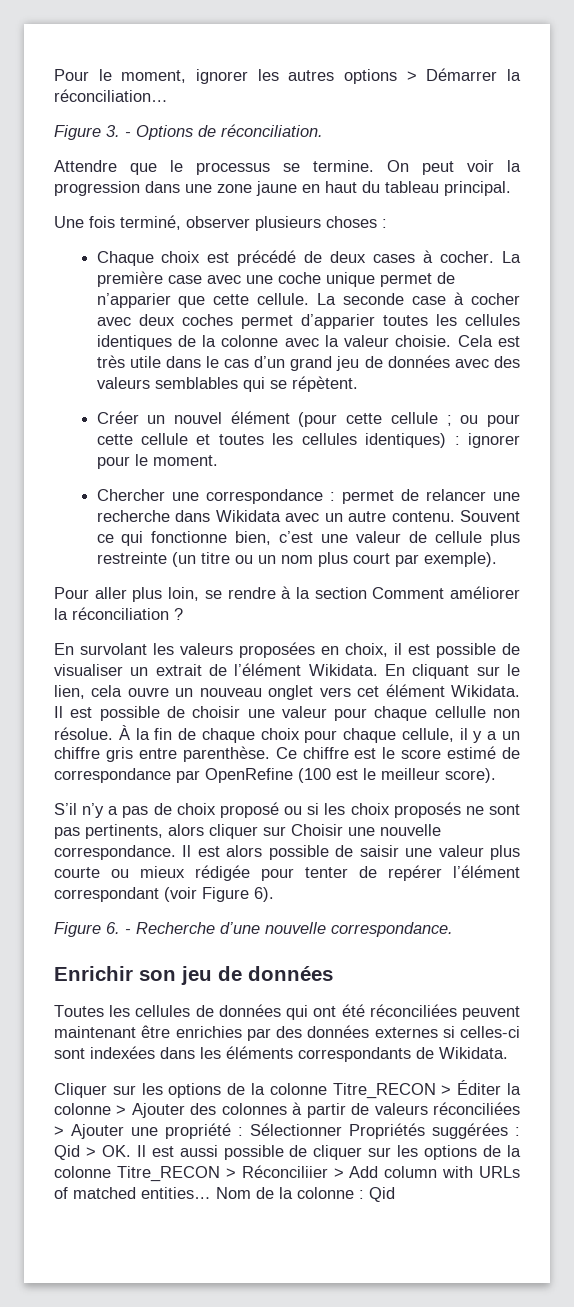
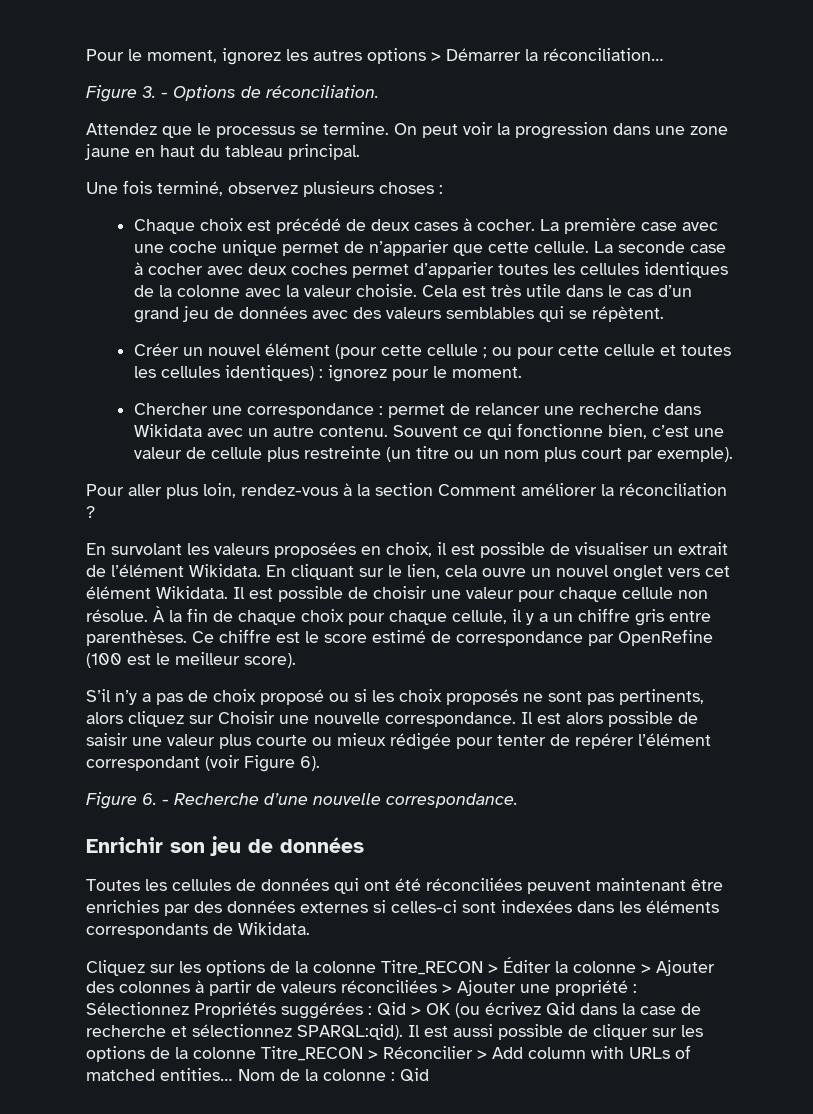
- Pour le moment, ignorer les autres options > Démarrer la réconciliation…
+ Pour le moment, ignorez les autres options > Démarrer la réconciliation…
- Attendre que le processus se termine.
+ Attendez que le processus se termine.
- Une fois terminé, observer plusieurs choses :
+ Une fois terminé, observez plusieurs choses :
- Créer un nouvel élément (pour cette cellule ; ou pour cette cellule et toutes les cellules identiques) : ignorer pour le moment.
+ Créer un nouvel élément (pour cette cellule ; ou pour cette cellule et toutes les cellules identiques) : ignorez pour le moment.
- Pour aller plus loin, se rendre à la section Comment améliorer la réconciliation ?
+ Pour aller plus loin, rendez-vous à la section Comment améliorer la réconciliation ?
- En cliquant sur le lien, cela ouvre un nouveau onglet vers cet élément Wikidata.
+ En cliquant sur le lien, cela ouvre un nouvel onglet vers cet élément Wikidata.
- Il est possible de choisir une valeur pour chaque cellulle non résolue.
+ Il est possible de choisir une valeur pour chaque cellule non résolue.
- À la fin de chaque choix pour chaque cellule, il y a un chiffre gris entre parenthèse.
+ À la fin de chaque choix pour chaque cellule, il y a un chiffre gris entre parenthèses.
- S’il n’y a pas de choix proposé ou si les choix proposés ne sont pas pertinents, alors cliquer sur Choisir une nouvelle correspondance.
+ S’il n’y a pas de choix proposé ou si les choix proposés ne sont pas pertinents, alors cliquez sur Choisir une nouvelle correspondance.
- Cliquer sur les options de la colonne Titre_RECON > Éditer la colonne > Ajouter des colonnes à partir de valeurs réconciliées > Ajouter une propriété : Sélectionner Propriétés suggérées : Qid > OK. Il est aussi possible de cliquer sur les options de la colonne Titre_RECON > Réconciliier > Add column with URLs of matched entities…
+ Cliquez sur les options de la colonne Titre_RECON > Éditer la colonne > Ajouter des colonnes à partir de valeurs réconciliées > Ajouter une propriété : Sélectionnez Propriétés suggérées : Qid > OK (ou écrivez Qid dans la case de recherche et sélectionnez SPARQL:qid). Il est aussi possible de cliquer sur les options de la colonne Titre_RECON > Réconcilier > Add column with URLs of matched entities…

